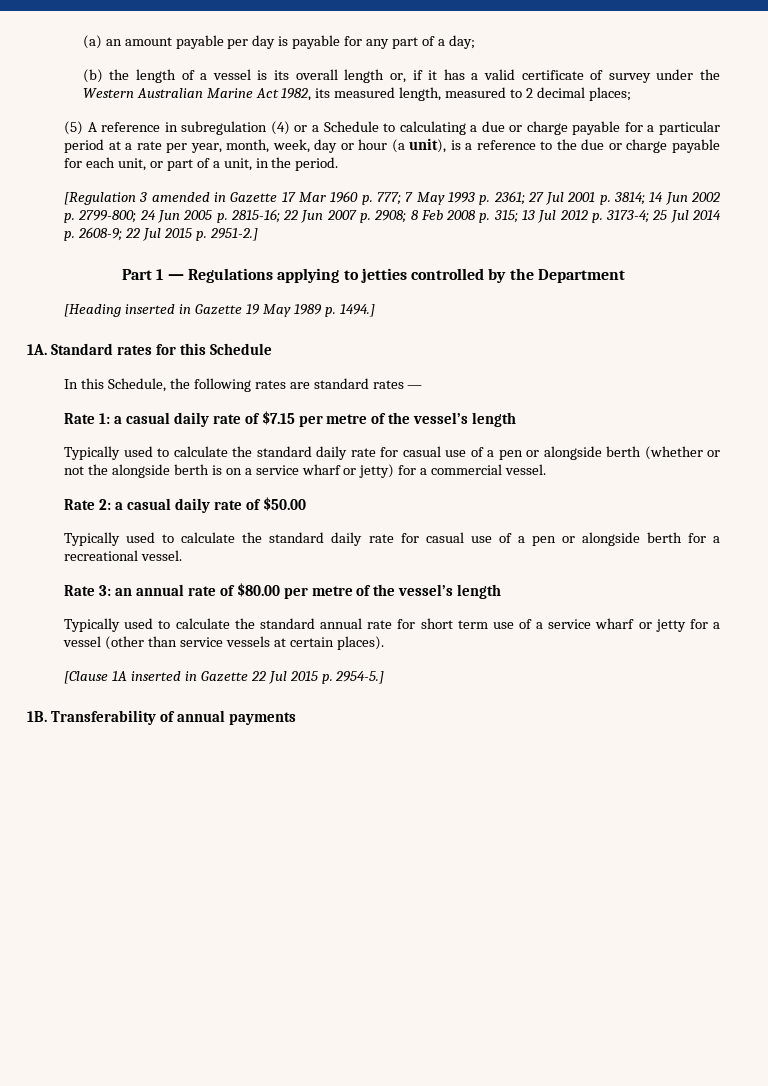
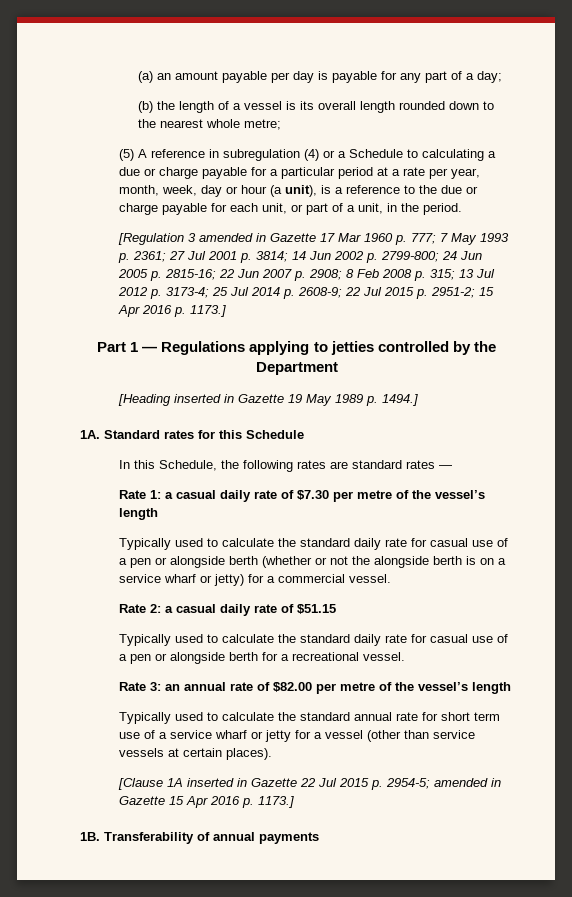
- (b) the length of a vessel is its overall length or, if it has a valid certificate of survey under the Western Australian Marine Act 1982, its measured length, measured to 2 decimal places;
+ (b) the length of a vessel is its overall length rounded down to the nearest whole metre;
- [Regulation 3 amended in Gazette 17 Mar 1960 p. 777; 7 May 1993 p. 2361; 27 Jul 2001 p. 3814; 14 Jun 2002 p. 2799-800; 24 Jun 2005 p. 2815-16; 22 Jun 2007 p. 2908; 8 Feb 2008 p. 315; 13 Jul 2012 p. 3173-4; 25 Jul 2014 p. 2608-9; 22 Jul 2015 p. 2951-2.]
+ [Regulation 3 amended in Gazette 17 Mar 1960 p. 777; 7 May 1993 p. 2361; 27 Jul 2001 p. 3814; 14 Jun 2002 p. 2799-800; 24 Jun 2005 p. 2815-16; 22 Jun 2007 p. 2908; 8 Feb 2008 p. 315; 13 Jul 2012 p. 3173-4; 25 Jul 2014 p. 2608-9; 22 Jul 2015 p. 2951-2; 15 Apr 2016 p. 1173.]
- Rate 1: a casual daily rate of $7.15 per metre of the vessel’s length
+ Rate 1: a casual daily rate of $7.30 per metre of the vessel’s length
- Rate 2: a casual daily rate of $50.00
+ Rate 2: a casual daily rate of $51.15
- Rate 3: an annual rate of $80.00 per metre of the vessel’s length
+ Rate 3: an annual rate of $82.00 per metre of the vessel’s length
- [Clause 1A inserted in Gazette 22 Jul 2015 p. 2954-5.]
+ [Clause 1A inserted in Gazette 22 Jul 2015 p. 2954-5; amended in Gazette 15 Apr 2016 p. 1173.]

